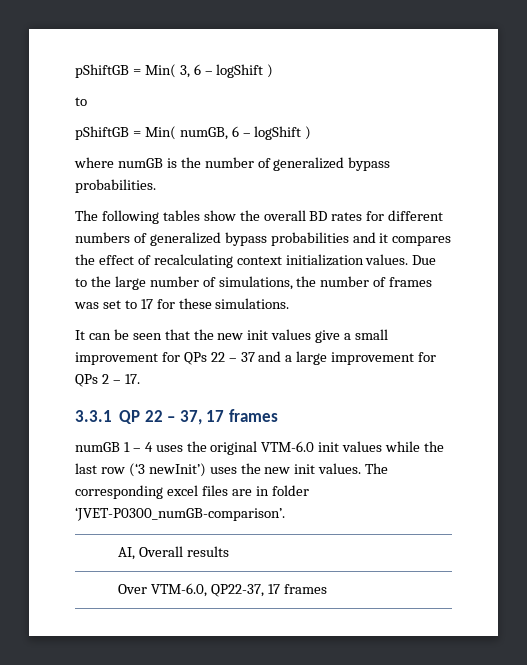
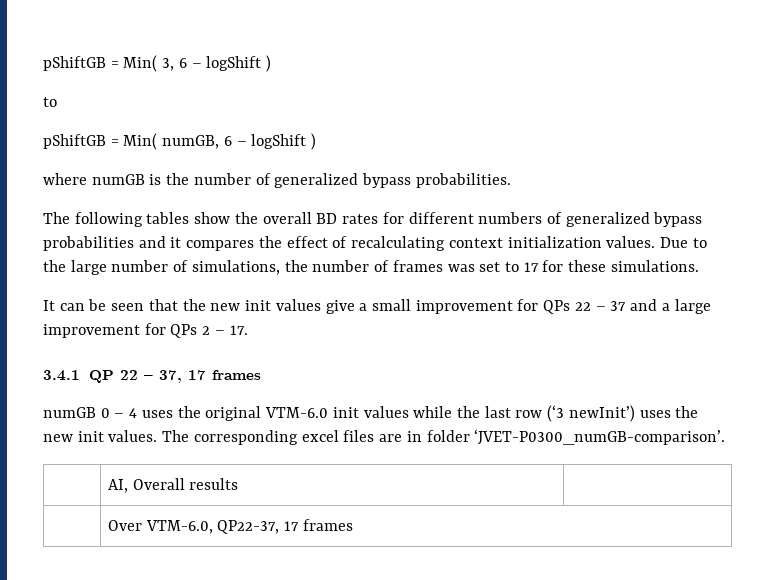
- 3.3.1 QP 22 – 37, 17 frames
+ 3.4.1 QP 22 – 37, 17 frames
- numGB 1 – 4 uses the original VTM-6.0 init values while the last row (‘3 newInit’) uses the new init values.
+ numGB 0 – 4 uses the original VTM-6.0 init values while the last row (‘3 newInit’) uses the new init values.

